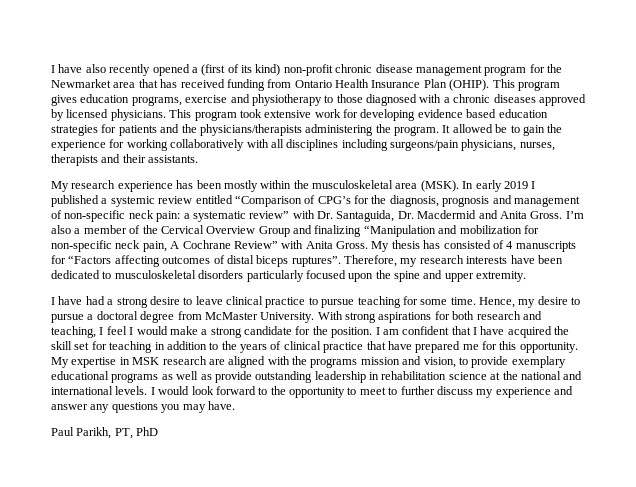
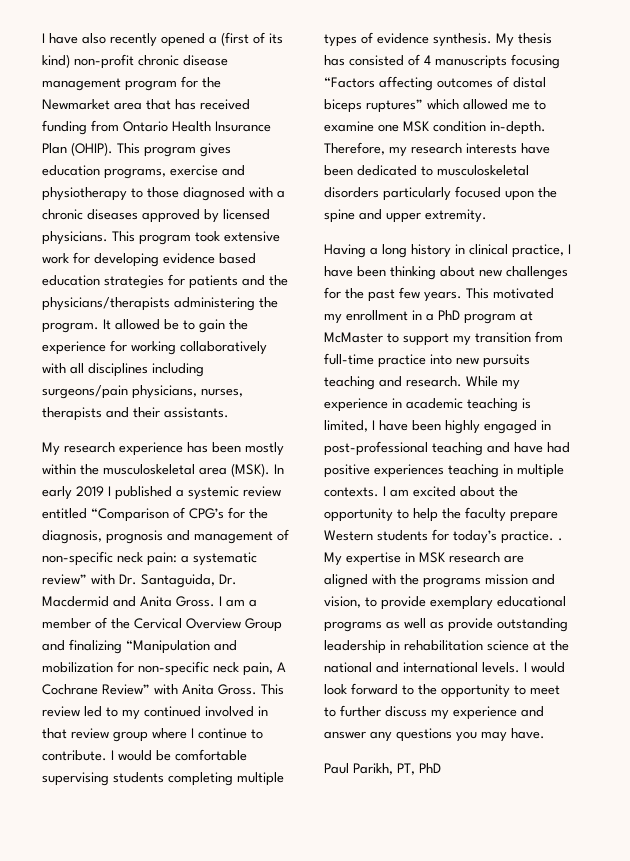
- I’m also a member of the Cervical Overview Group and finalizing “Manipulation and mobilization for non-specific neck pain, A Cochrane Review” with Anita Gross.
+ I am a member of the Cervical Overview Group and finalizing “Manipulation and mobilization for non-specific neck pain, A Cochrane Review” with Anita Gross.
+ This review led to my continued involved in that review group where I continue to contribute. I would be comfortable supervising students completing multiple types of evidence synthesis.
- My thesis has consisted of 4 manuscripts for “Factors affecting outcomes of distal biceps ruptures”.
+ My thesis has consisted of 4 manuscripts focusing “Factors affecting outcomes of distal biceps ruptures” which allowed me to examine one MSK condition in-depth.
- I have had a strong desire to leave clinical practice to pursue teaching for some time. Hence, my desire to pursue a doctoral degree from McMaster University. With strong aspirations for both research and teaching, I feel I would make a strong candidate for the position. I am confident that I have acquired the skill set for teaching in addition to the years of clinical practice that have prepared me for this opportunity.
+ Having a long history in clinical practice, I have been thinking about new challenges for the past few years. This motivated my enrollment in a PhD program at McMaster to support my transition from full-time practice into new pursuits teaching and research. While my experience in academic teaching is limited, I have been highly engaged in post-professional teaching and have had positive experiences teaching in multiple contexts. I am excited about the opportunity to help the faculty prepare Western students for today’s practice. .

